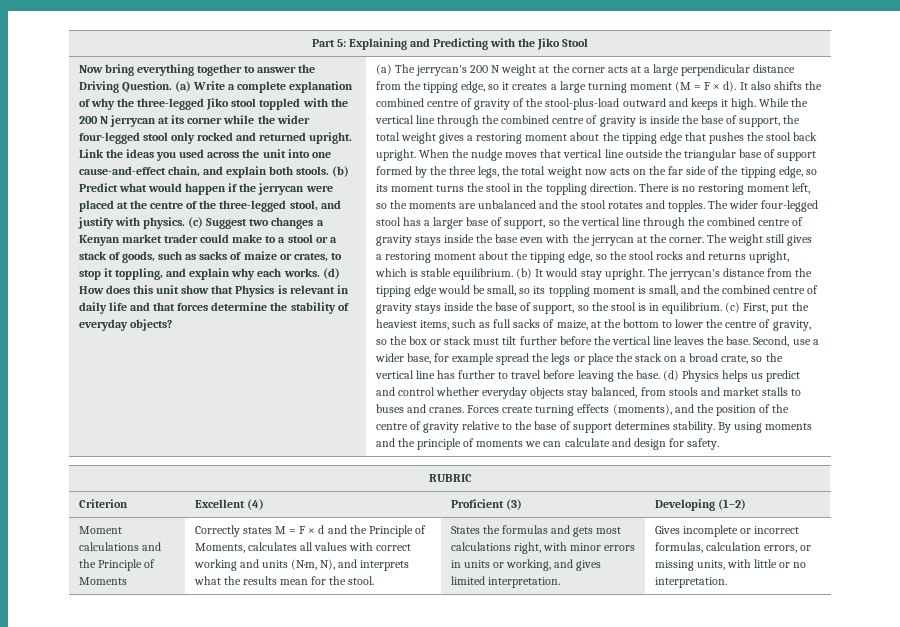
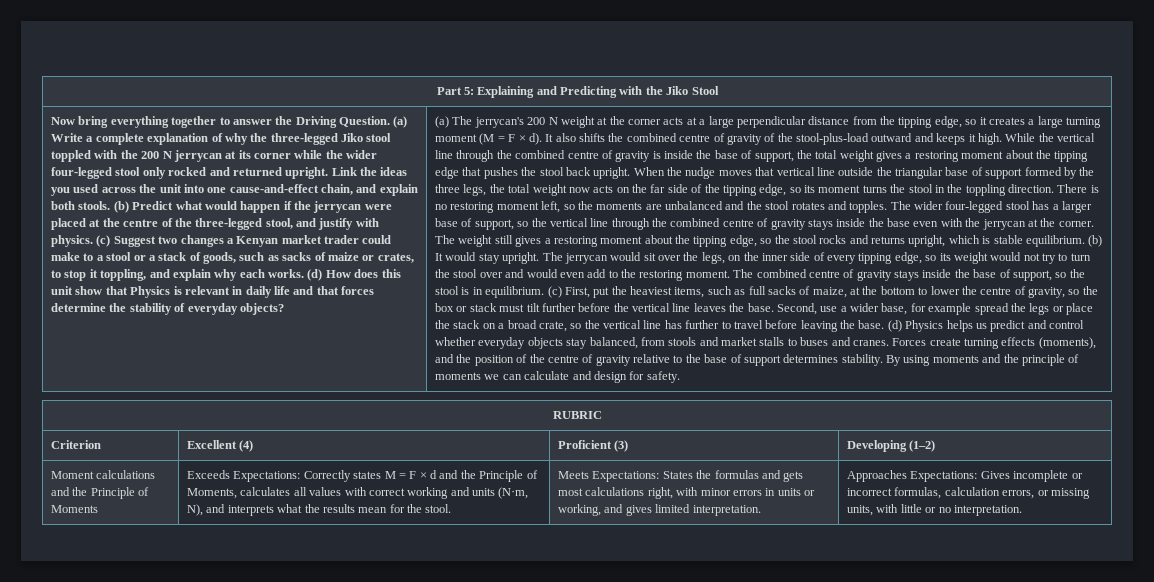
- The jerrycan's distance from the tipping edge would be small, so its toppling moment is small, and the combined centre of gravity stays inside the base of support, so the stool is in equilibrium.
+ The jerrycan would sit over the legs, on the inner side of every tipping edge, so its weight would not try to turn the stool over and would even add to the restoring moment. The combined centre of gravity stays inside the base of support, so the stool is in equilibrium.
- Correctly states M = F × d and the Principle of Moments, calculates all values with correct working and units (N·m, N), and interprets what the results mean for the stool.
+ Exceeds Expectations: Correctly states M = F × d and the Principle of Moments, calculates all values with correct working and units (N·m, N), and interprets what the results mean for the stool.
- States the formulas and gets most calculations right, with minor errors in units or working, and gives limited interpretation.
+ Meets Expectations: States the formulas and gets most calculations right, with minor errors in units or working, and gives limited interpretation.
- Gives incomplete or incorrect formulas, calculation errors, or missing units, with little or no interpretation.
+ Approaches Expectations: Gives incomplete or incorrect formulas, calculation errors, or missing units, with little or no interpretation.

